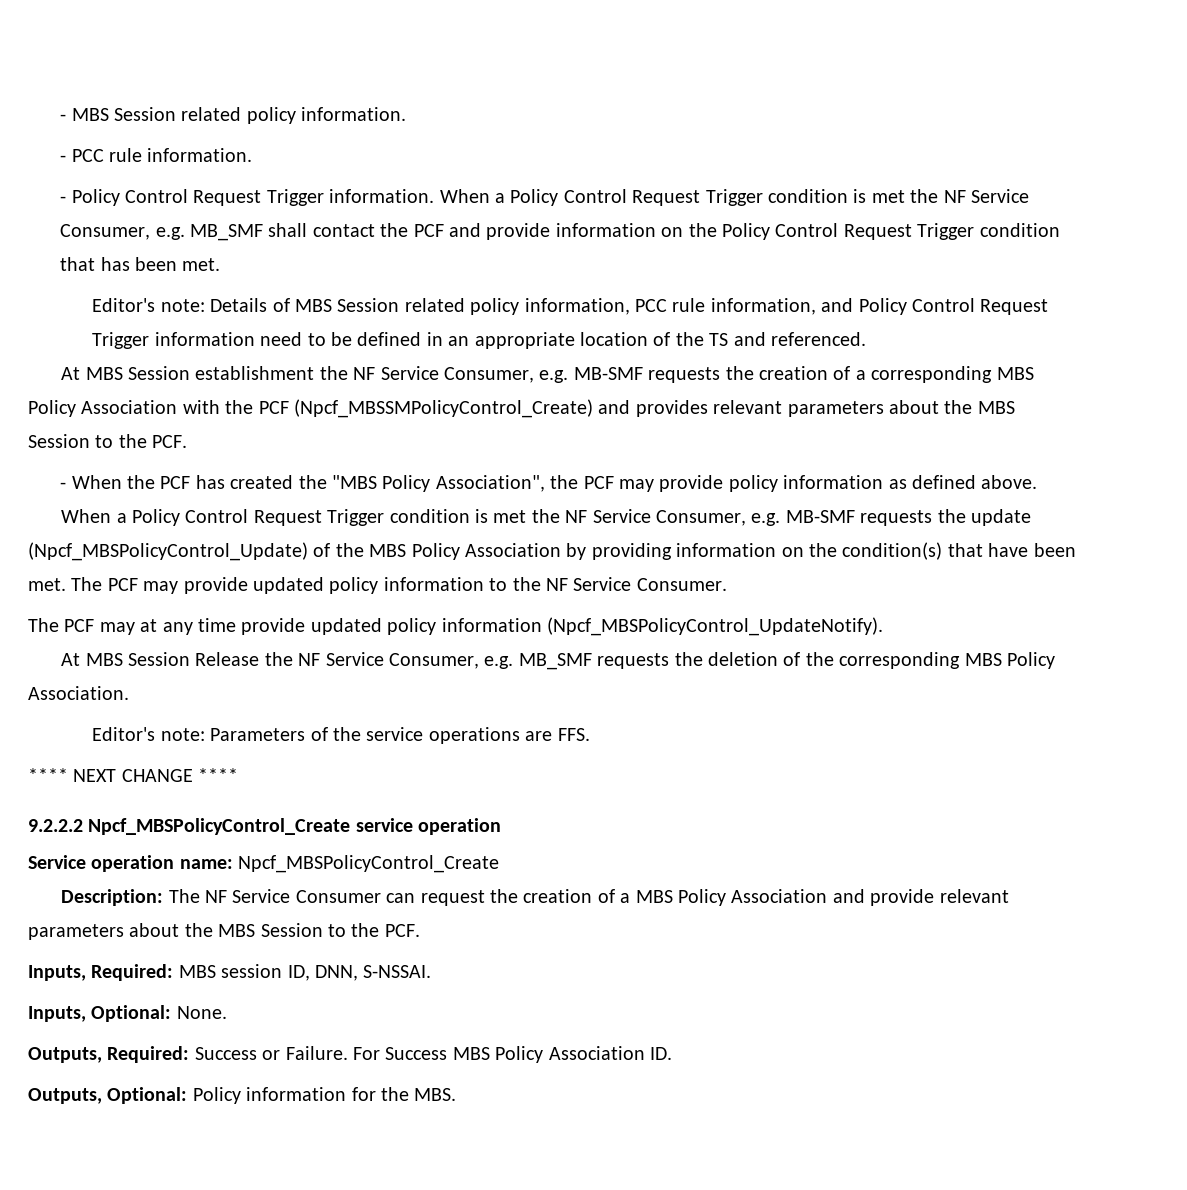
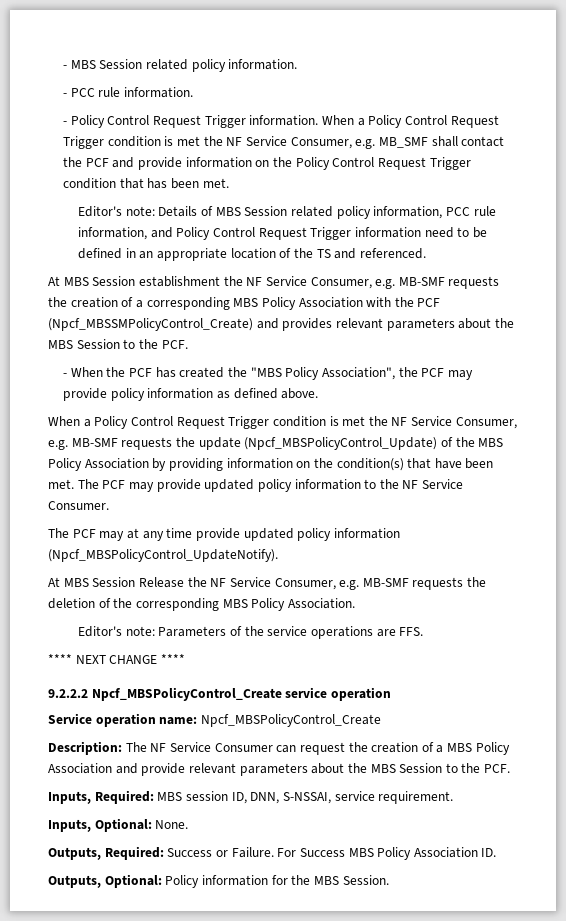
- At MBS Session Release the NF Service Consumer, e.g. MB_SMF requests the deletion of the corresponding MBS Policy Association.
+ At MBS Session Release the NF Service Consumer, e.g. MB-SMF requests the deletion of the corresponding MBS Policy Association.
- Inputs, Required: MBS session ID, DNN, S-NSSAI.
+ Inputs, Required: MBS session ID, DNN, S-NSSAI, service requirement.
- Outputs, Optional: Policy information for the MBS.
+ Outputs, Optional: Policy information for the MBS Session.

